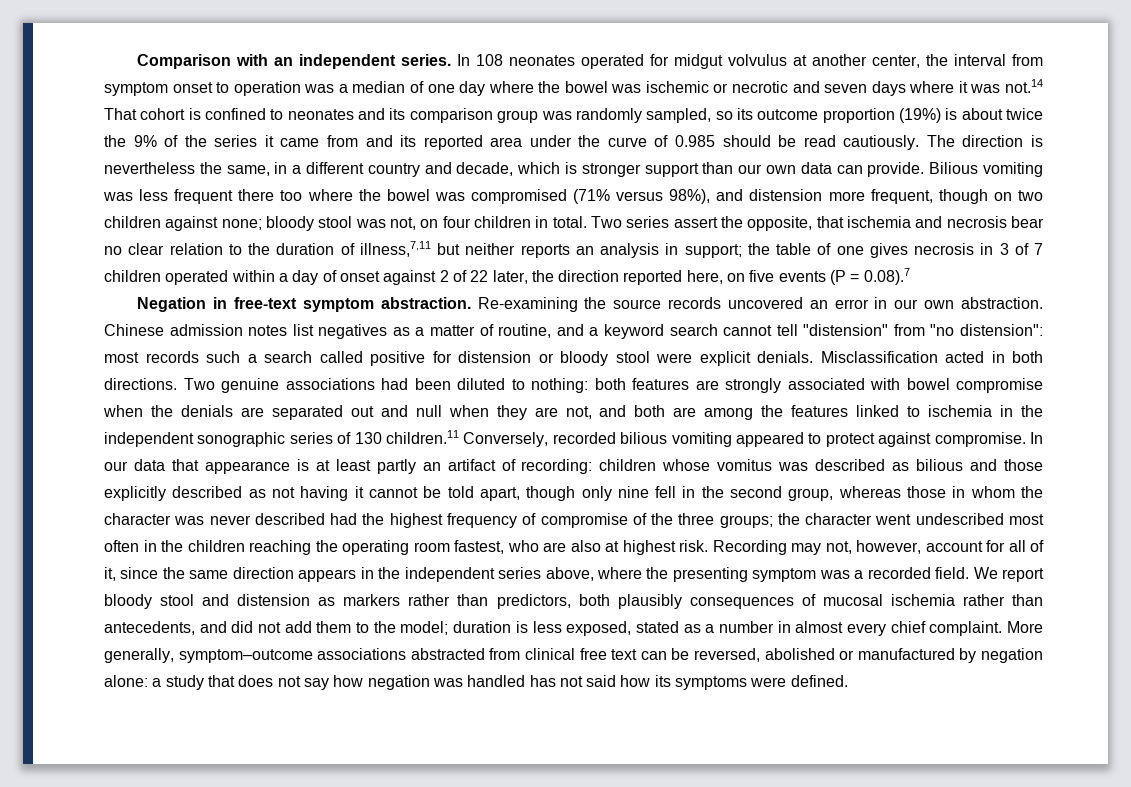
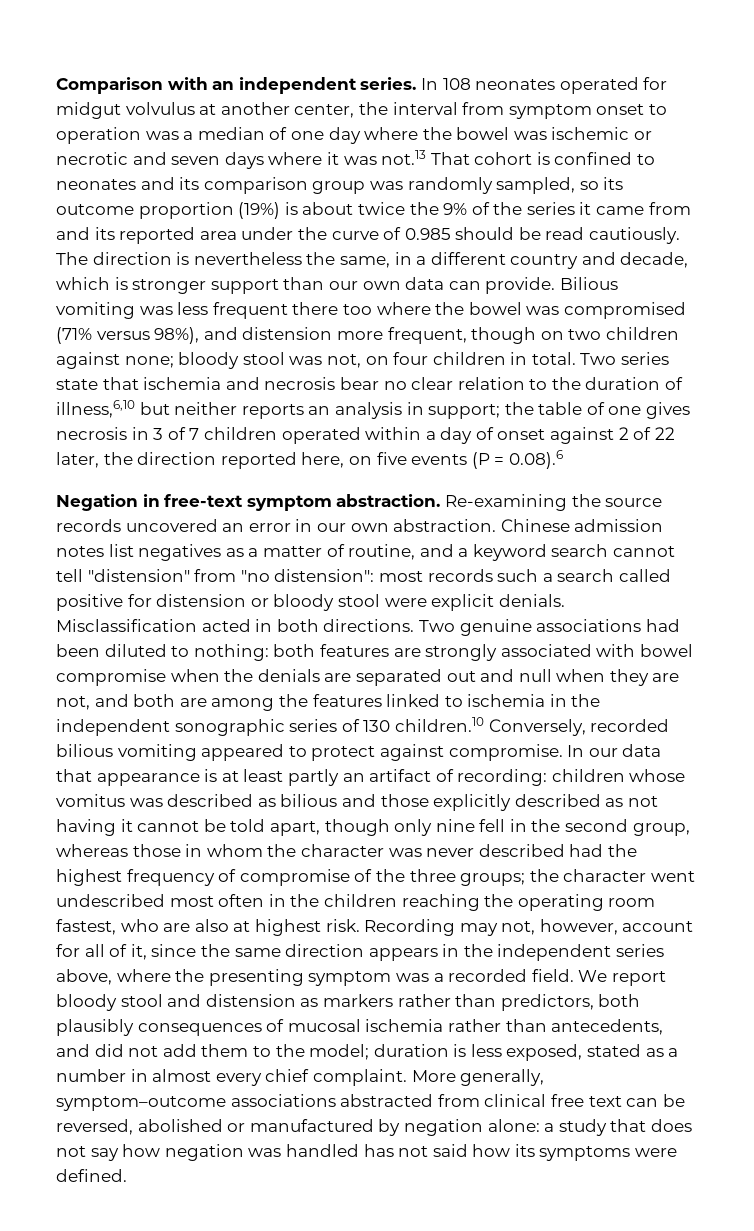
- In 108 neonates operated for midgut volvulus at another center, the interval from symptom onset to operation was a median of one day where the bowel was ischemic or necrotic and seven days where it was not.14 That cohort is confined to neonates and its comparison group was randomly sampled, so its outcome proportion (19%) is about twice the 9% of the series it came from and its reported area under the curve of 0.985 should be read cautiously.
+ In 108 neonates operated for midgut volvulus at another center, the interval from symptom onset to operation was a median of one day where the bowel was ischemic or necrotic and seven days where it was not.13 That cohort is confined to neonates and its comparison group was randomly sampled, so its outcome proportion (19%) is about twice the 9% of the series it came from and its reported area under the curve of 0.985 should be read cautiously.
- Two series assert the opposite, that ischemia and necrosis bear no clear relation to the duration of illness,7,11 but neither reports an analysis in support; the table of one gives necrosis in 3 of 7 children operated within a day of onset against 2 of 22 later, the direction reported here, on five events (P = 0.08).7
+ Two series state that ischemia and necrosis bear no clear relation to the duration of illness,6,10 but neither reports an analysis in support; the table of one gives necrosis in 3 of 7 children operated within a day of onset against 2 of 22 later, the direction reported here, on five events (P = 0.08).6
- Two genuine associations had been diluted to nothing: both features are strongly associated with bowel compromise when the denials are separated out and null when they are not, and both are among the features linked to ischemia in the independent sonographic series of 130 children.11 Conversely, recorded bilious vomiting appeared to protect against compromise.
+ Two genuine associations had been diluted to nothing: both features are strongly associated with bowel compromise when the denials are separated out and null when they are not, and both are among the features linked to ischemia in the independent sonographic series of 130 children.10 Conversely, recorded bilious vomiting appeared to protect against compromise.

